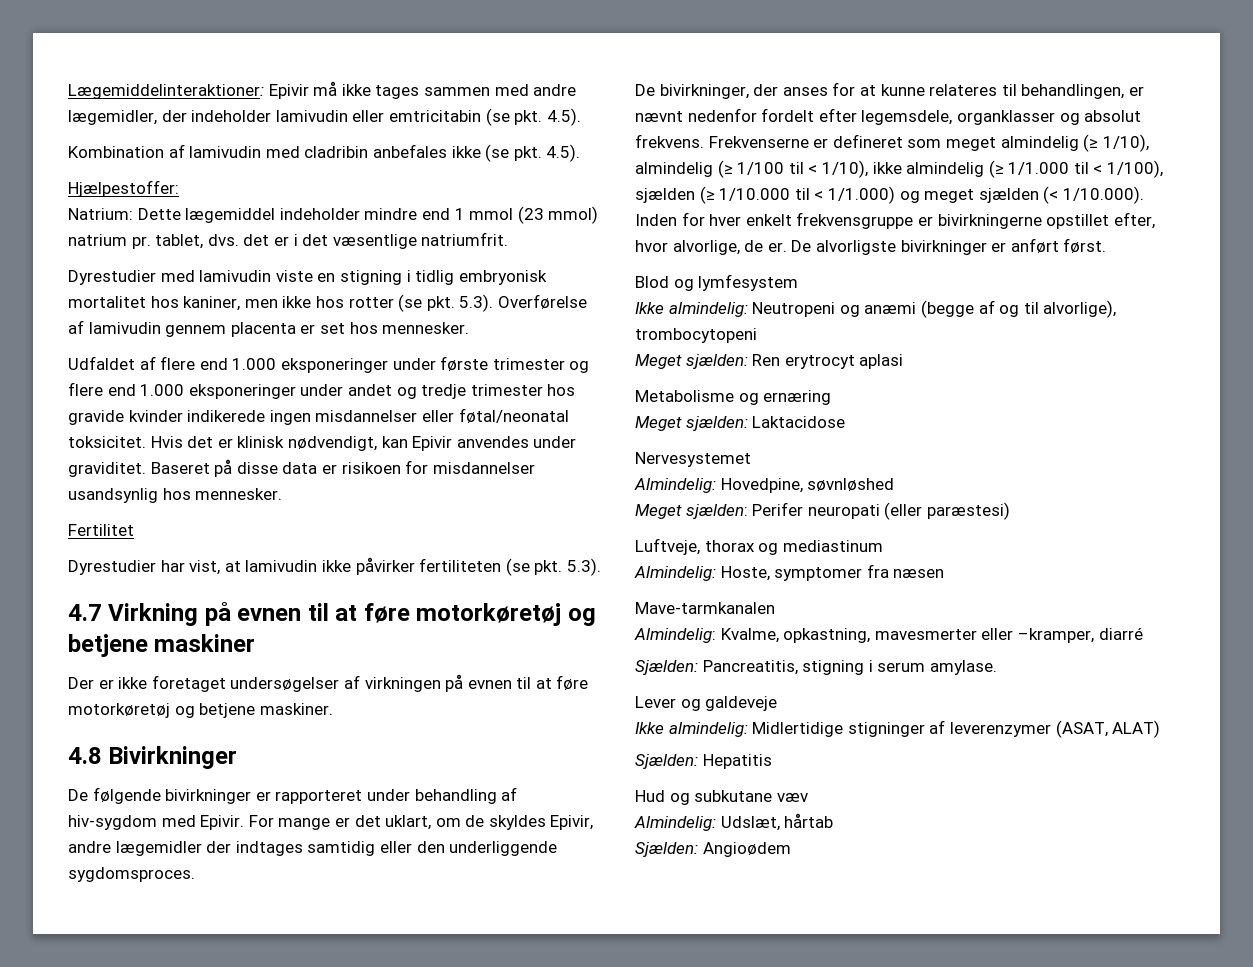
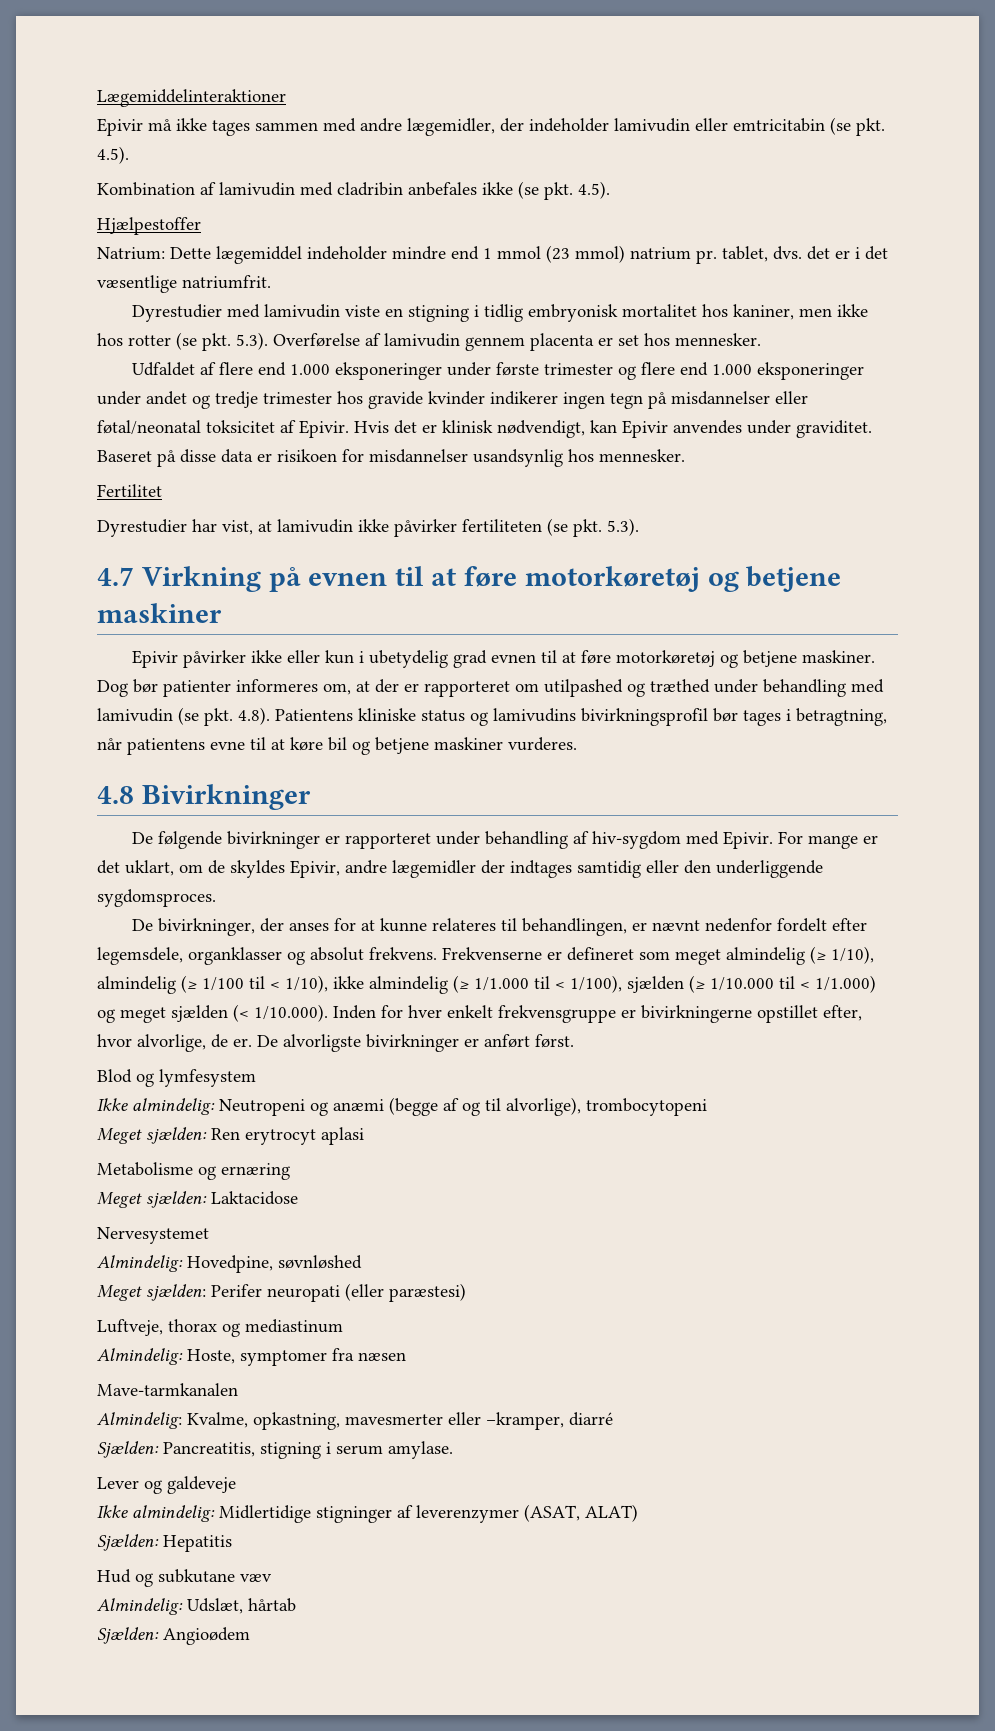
- Lægemiddelinteraktioner: Epivir må ikke tages sammen med andre lægemidler, der indeholder lamivudin eller emtricitabin (se pkt. 4.5).
+ Lægemiddelinteraktioner
+ Epivir må ikke tages sammen med andre lægemidler, der indeholder lamivudin eller emtricitabin (se pkt. 4.5).
- Hjælpestoffer:
+ Hjælpestoffer
- Udfaldet af flere end 1.000 eksponeringer under første trimester og flere end 1.000 eksponeringer under andet og tredje trimester hos gravide kvinder indikerede ingen misdannelser eller føtal/neonatal toksicitet.
+ Udfaldet af flere end 1.000 eksponeringer under første trimester og flere end 1.000 eksponeringer under andet og tredje trimester hos gravide kvinder indikerer ingen tegn på misdannelser eller føtal/neonatal toksicitet af Epivir.
- Der er ikke foretaget undersøgelser af virkningen på evnen til at føre motorkøretøj og betjene maskiner.
+ Epivir påvirker ikke eller kun i ubetydelig grad evnen til at føre motorkøretøj og betjene maskiner. Dog bør patienter informeres om, at der er rapporteret om utilpashed og træthed under behandling med lamivudin (se pkt. 4.8). Patientens kliniske status og lamivudins bivirkningsprofil bør tages i betragtning, når patientens evne til at køre bil og betjene maskiner vurderes.

